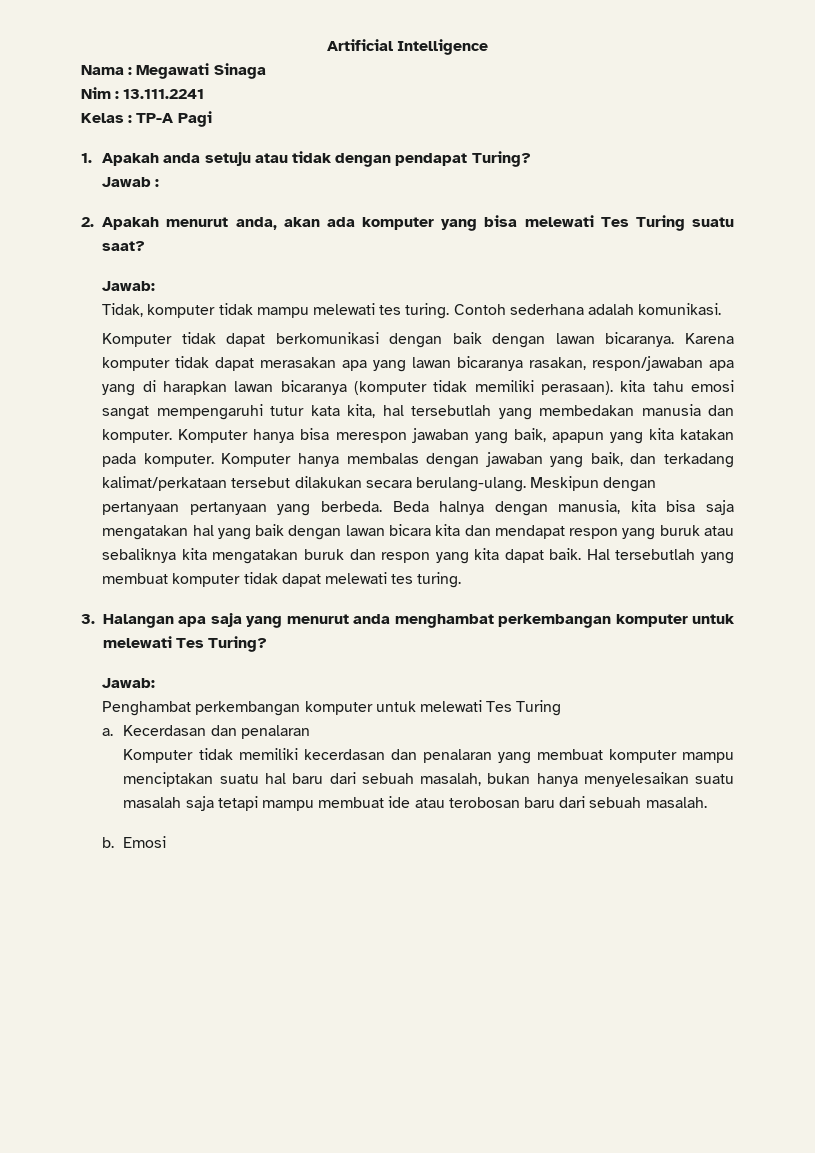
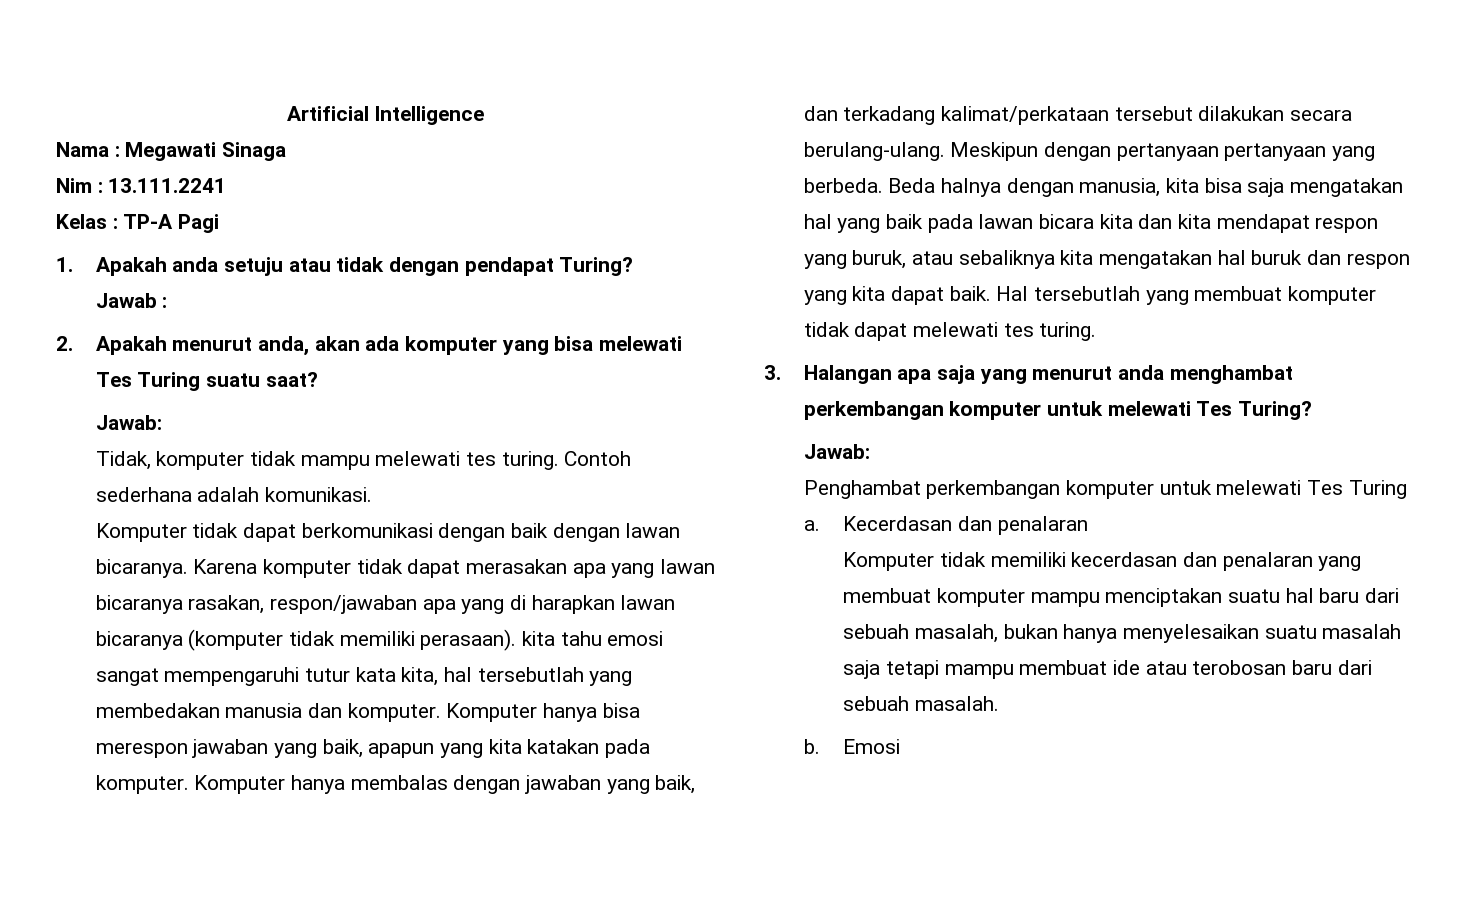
- Beda halnya dengan manusia, kita bisa saja mengatakan hal yang baik dengan lawan bicara kita dan mendapat respon yang buruk atau sebaliknya kita mengatakan buruk dan respon yang kita dapat baik.
+ Beda halnya dengan manusia, kita bisa saja mengatakan hal yang baik pada lawan bicara kita dan kita mendapat respon yang buruk, atau sebaliknya kita mengatakan hal buruk dan respon yang kita dapat baik.

